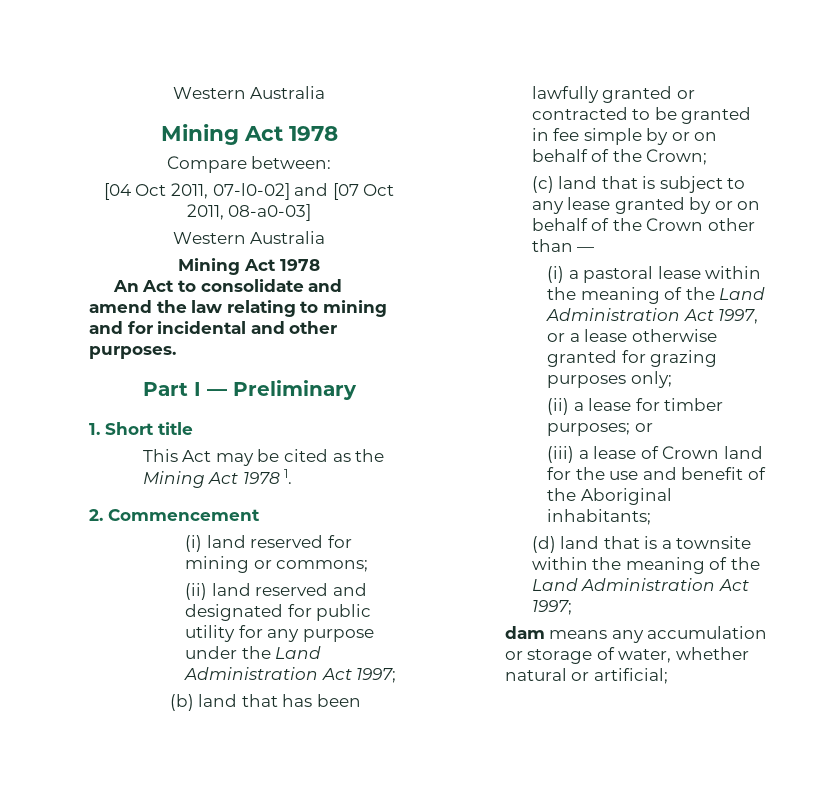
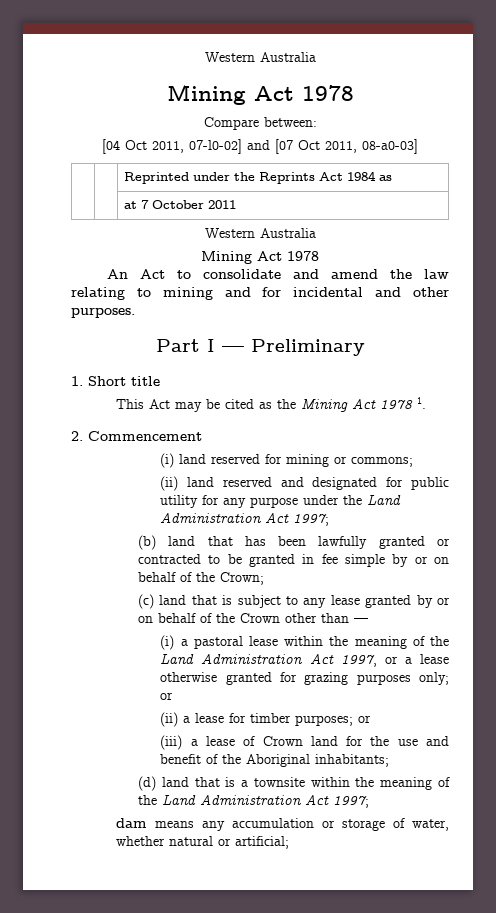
+ | | Reprinted under the Reprints Act 1984 as
+ | | at 7 October 2011
- (i) a pastoral lease within the meaning of the Land Administration Act 1997, or a lease otherwise granted for grazing purposes only;
+ (i) a pastoral lease within the meaning of the Land Administration Act 1997, or a lease otherwise granted for grazing purposes only; or

